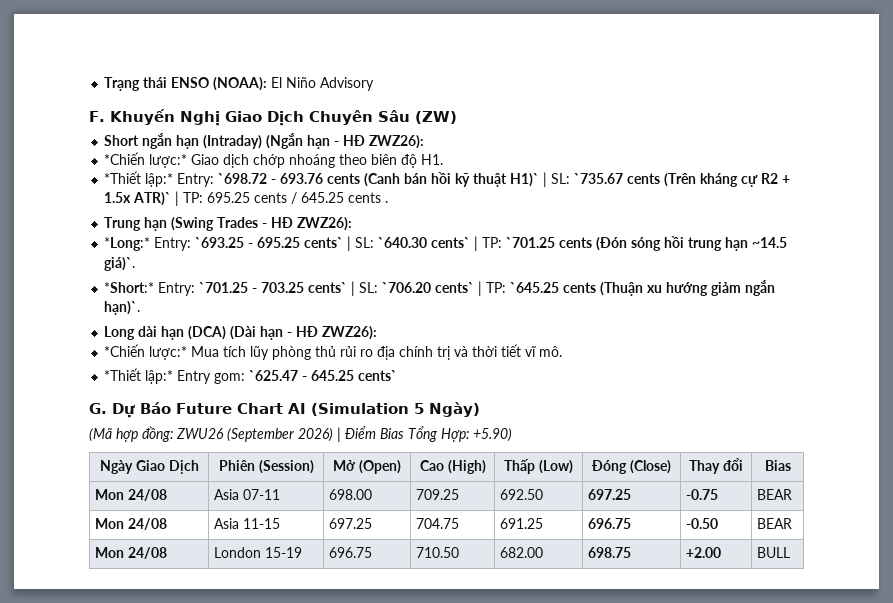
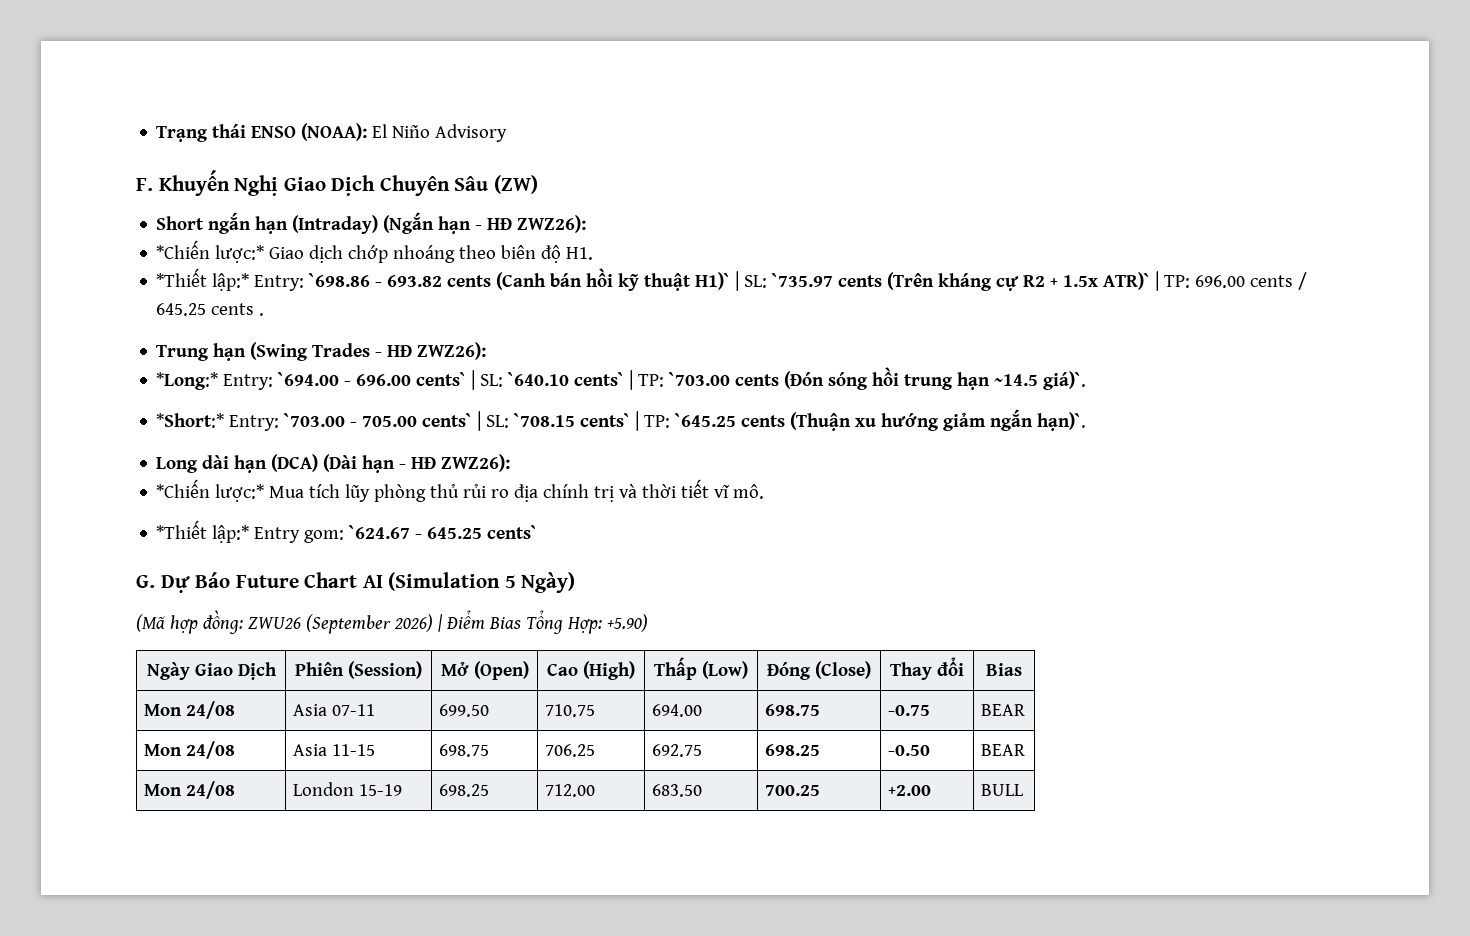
- *Thiết lập:* Entry: `698.72 - 693.76 cents (Canh bán hồi kỹ thuật H1)` | SL: `735.67 cents (Trên kháng cự R2 + 1.5x ATR)` | TP: 695.25 cents / 645.25 cents .
+ *Thiết lập:* Entry: `698.86 - 693.82 cents (Canh bán hồi kỹ thuật H1)` | SL: `735.97 cents (Trên kháng cự R2 + 1.5x ATR)` | TP: 696.00 cents / 645.25 cents .
- *Long:* Entry: `693.25 - 695.25 cents` | SL: `640.30 cents` | TP: `701.25 cents (Đón sóng hồi trung hạn ~14.5 giá)`.
+ *Long:* Entry: `694.00 - 696.00 cents` | SL: `640.10 cents` | TP: `703.00 cents (Đón sóng hồi trung hạn ~14.5 giá)`.
- *Short:* Entry: `701.25 - 703.25 cents` | SL: `706.20 cents` | TP: `645.25 cents (Thuận xu hướng giảm ngắn hạn)`.
+ *Short:* Entry: `703.00 - 705.00 cents` | SL: `708.15 cents` | TP: `645.25 cents (Thuận xu hướng giảm ngắn hạn)`.
- *Thiết lập:* Entry gom: `625.47 - 645.25 cents`
+ *Thiết lập:* Entry gom: `624.67 - 645.25 cents`
- Mon 24/08 | Asia 07-11 | 698.00 | 709.25 | 692.50 | 697.25 | -0.75 | BEAR
+ Mon 24/08 | Asia 07-11 | 699.50 | 710.75 | 694.00 | 698.75 | -0.75 | BEAR
- Mon 24/08 | Asia 11-15 | 697.25 | 704.75 | 691.25 | 696.75 | -0.50 | BEAR
+ Mon 24/08 | Asia 11-15 | 698.75 | 706.25 | 692.75 | 698.25 | -0.50 | BEAR
- Mon 24/08 | London 15-19 | 696.75 | 710.50 | 682.00 | 698.75 | +2.00 | BULL
+ Mon 24/08 | London 15-19 | 698.25 | 712.00 | 683.50 | 700.25 | +2.00 | BULL

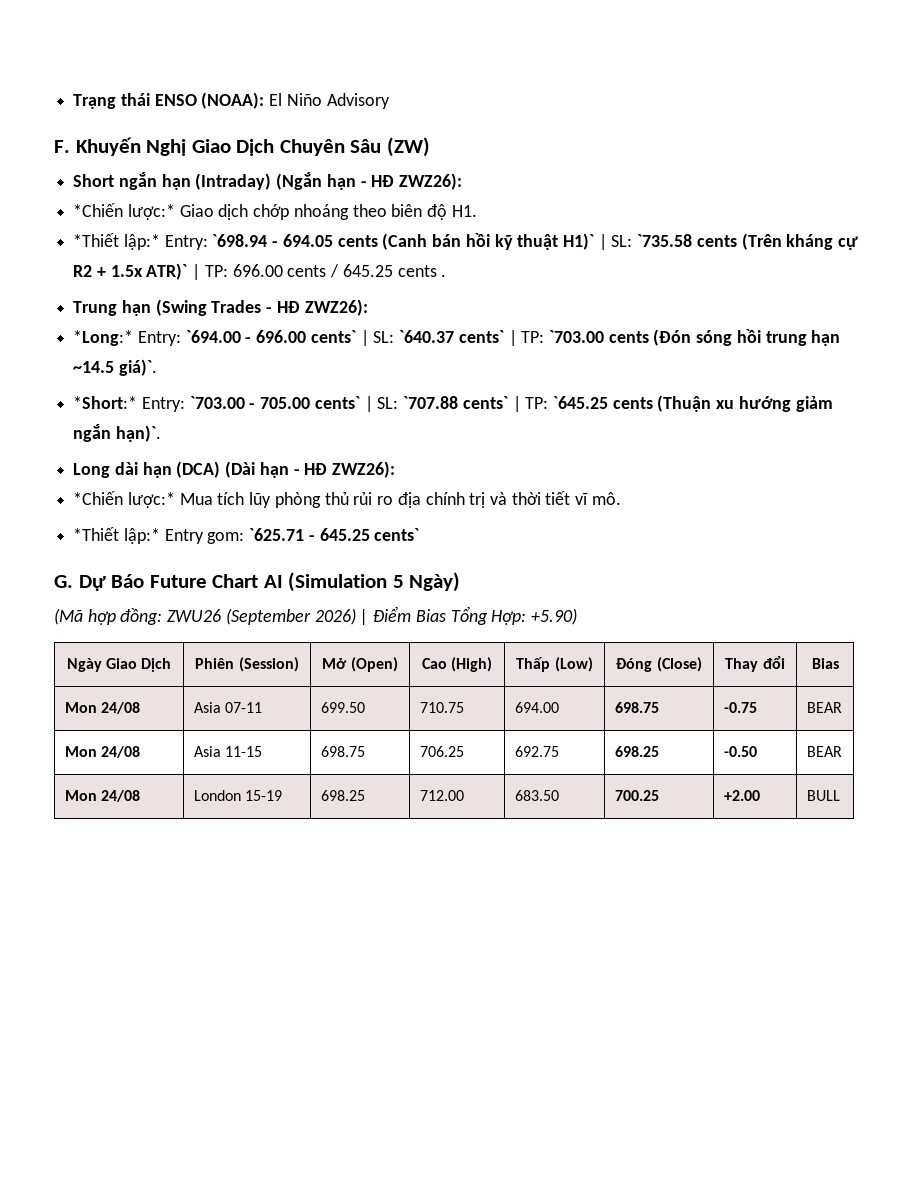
- *Thiết lập:* Entry: `698.86 - 693.82 cents (Canh bán hồi kỹ thuật H1)` | SL: `735.97 cents (Trên kháng cự R2 + 1.5x ATR)` | TP: 696.00 cents / 645.25 cents .
+ *Thiết lập:* Entry: `698.94 - 694.05 cents (Canh bán hồi kỹ thuật H1)` | SL: `735.58 cents (Trên kháng cự R2 + 1.5x ATR)` | TP: 696.00 cents / 645.25 cents .
- *Long:* Entry: `694.00 - 696.00 cents` | SL: `640.10 cents` | TP: `703.00 cents (Đón sóng hồi trung hạn ~14.5 giá)`.
+ *Long:* Entry: `694.00 - 696.00 cents` | SL: `640.37 cents` | TP: `703.00 cents (Đón sóng hồi trung hạn ~14.5 giá)`.
- *Short:* Entry: `703.00 - 705.00 cents` | SL: `708.15 cents` | TP: `645.25 cents (Thuận xu hướng giảm ngắn hạn)`.
+ *Short:* Entry: `703.00 - 705.00 cents` | SL: `707.88 cents` | TP: `645.25 cents (Thuận xu hướng giảm ngắn hạn)`.
- *Thiết lập:* Entry gom: `624.67 - 645.25 cents`
+ *Thiết lập:* Entry gom: `625.71 - 645.25 cents`

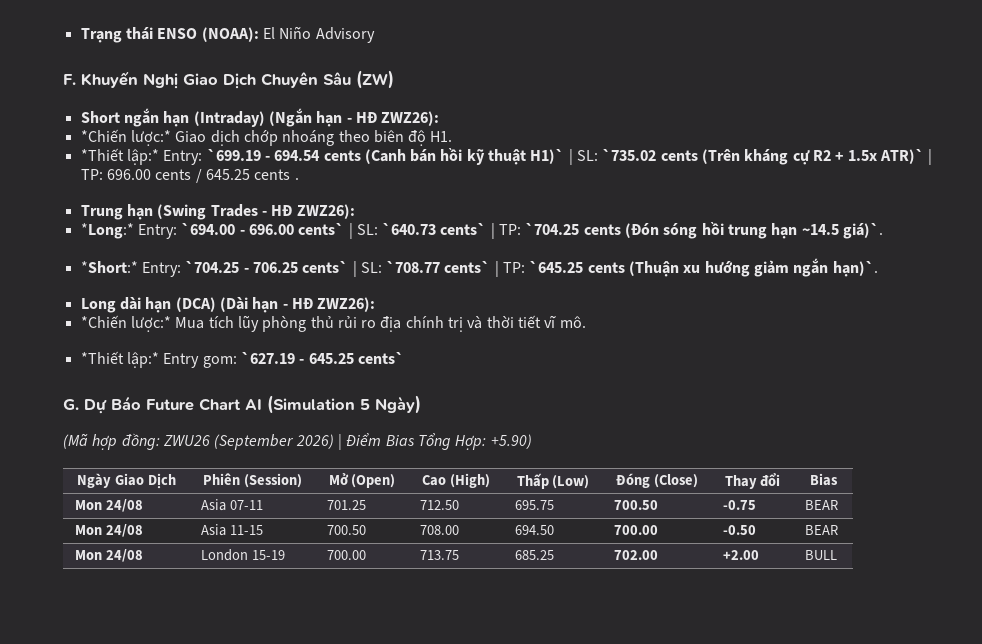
- *Thiết lập:* Entry: `698.94 - 694.05 cents (Canh bán hồi kỹ thuật H1)` | SL: `735.58 cents (Trên kháng cự R2 + 1.5x ATR)` | TP: 696.00 cents / 645.25 cents .
+ *Thiết lập:* Entry: `699.19 - 694.54 cents (Canh bán hồi kỹ thuật H1)` | SL: `735.02 cents (Trên kháng cự R2 + 1.5x ATR)` | TP: 696.00 cents / 645.25 cents .
- *Long:* Entry: `694.00 - 696.00 cents` | SL: `640.37 cents` | TP: `703.00 cents (Đón sóng hồi trung hạn ~14.5 giá)`.
+ *Long:* Entry: `694.00 - 696.00 cents` | SL: `640.73 cents` | TP: `704.25 cents (Đón sóng hồi trung hạn ~14.5 giá)`.
- *Short:* Entry: `703.00 - 705.00 cents` | SL: `707.88 cents` | TP: `645.25 cents (Thuận xu hướng giảm ngắn hạn)`.
+ *Short:* Entry: `704.25 - 706.25 cents` | SL: `708.77 cents` | TP: `645.25 cents (Thuận xu hướng giảm ngắn hạn)`.
- *Thiết lập:* Entry gom: `625.71 - 645.25 cents`
+ *Thiết lập:* Entry gom: `627.19 - 645.25 cents`
- Mon 24/08 | Asia 07-11 | 699.50 | 710.75 | 694.00 | 698.75 | -0.75 | BEAR
+ Mon 24/08 | Asia 07-11 | 701.25 | 712.50 | 695.75 | 700.50 | -0.75 | BEAR
- Mon 24/08 | Asia 11-15 | 698.75 | 706.25 | 692.75 | 698.25 | -0.50 | BEAR
+ Mon 24/08 | Asia 11-15 | 700.50 | 708.00 | 694.50 | 700.00 | -0.50 | BEAR
- Mon 24/08 | London 15-19 | 698.25 | 712.00 | 683.50 | 700.25 | +2.00 | BULL
+ Mon 24/08 | London 15-19 | 700.00 | 713.75 | 685.25 | 702.00 | +2.00 | BULL

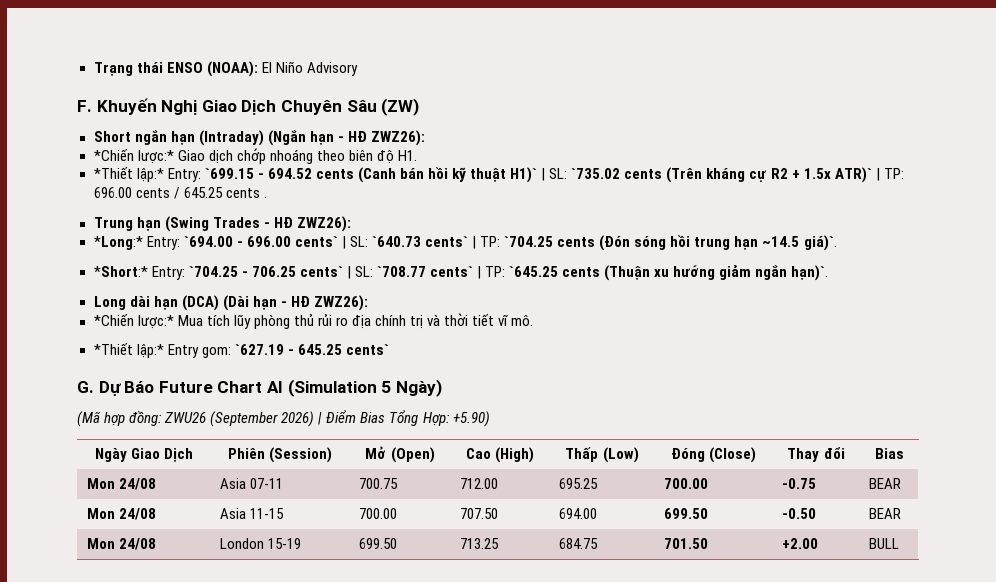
- *Thiết lập:* Entry: `699.19 - 694.54 cents (Canh bán hồi kỹ thuật H1)` | SL: `735.02 cents (Trên kháng cự R2 + 1.5x ATR)` | TP: 696.00 cents / 645.25 cents .
+ *Thiết lập:* Entry: `699.15 - 694.52 cents (Canh bán hồi kỹ thuật H1)` | SL: `735.02 cents (Trên kháng cự R2 + 1.5x ATR)` | TP: 696.00 cents / 645.25 cents .
- Mon 24/08 | Asia 07-11 | 701.25 | 712.50 | 695.75 | 700.50 | -0.75 | BEAR
+ Mon 24/08 | Asia 07-11 | 700.75 | 712.00 | 695.25 | 700.00 | -0.75 | BEAR
- Mon 24/08 | Asia 11-15 | 700.50 | 708.00 | 694.50 | 700.00 | -0.50 | BEAR
+ Mon 24/08 | Asia 11-15 | 700.00 | 707.50 | 694.00 | 699.50 | -0.50 | BEAR
- Mon 24/08 | London 15-19 | 700.00 | 713.75 | 685.25 | 702.00 | +2.00 | BULL
+ Mon 24/08 | London 15-19 | 699.50 | 713.25 | 684.75 | 701.50 | +2.00 | BULL

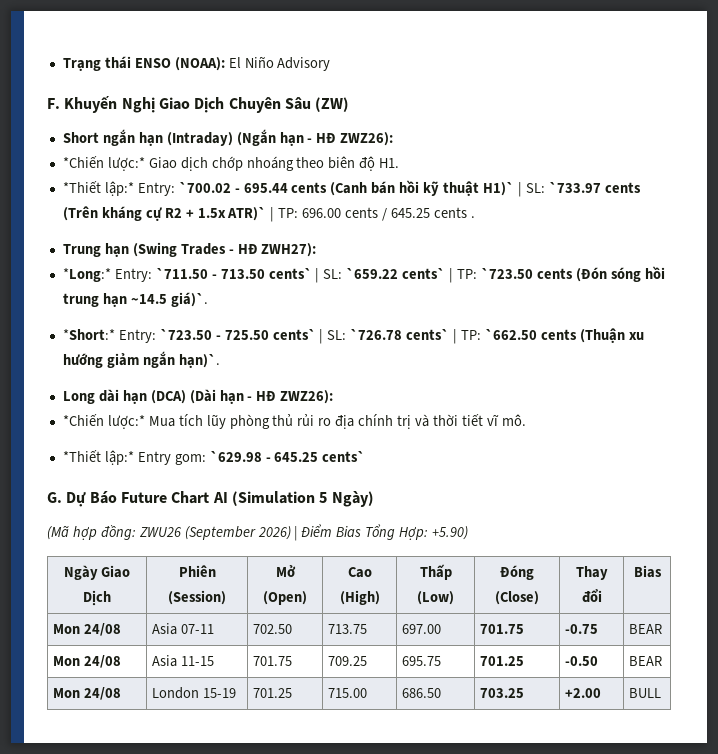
- *Thiết lập:* Entry: `699.15 - 694.52 cents (Canh bán hồi kỹ thuật H1)` | SL: `735.02 cents (Trên kháng cự R2 + 1.5x ATR)` | TP: 696.00 cents / 645.25 cents .
+ *Thiết lập:* Entry: `700.02 - 695.44 cents (Canh bán hồi kỹ thuật H1)` | SL: `733.97 cents (Trên kháng cự R2 + 1.5x ATR)` | TP: 696.00 cents / 645.25 cents .
- Trung hạn (Swing Trades - HĐ ZWZ26):
+ Trung hạn (Swing Trades - HĐ ZWH27):
- *Long:* Entry: `694.00 - 696.00 cents` | SL: `640.73 cents` | TP: `704.25 cents (Đón sóng hồi trung hạn ~14.5 giá)`.
+ *Long:* Entry: `711.50 - 713.50 cents` | SL: `659.22 cents` | TP: `723.50 cents (Đón sóng hồi trung hạn ~14.5 giá)`.
- *Short:* Entry: `704.25 - 706.25 cents` | SL: `708.77 cents` | TP: `645.25 cents (Thuận xu hướng giảm ngắn hạn)`.
+ *Short:* Entry: `723.50 - 725.50 cents` | SL: `726.78 cents` | TP: `662.50 cents (Thuận xu hướng giảm ngắn hạn)`.
- *Thiết lập:* Entry gom: `627.19 - 645.25 cents`
+ *Thiết lập:* Entry gom: `629.98 - 645.25 cents`
- Mon 24/08 | Asia 07-11 | 700.75 | 712.00 | 695.25 | 700.00 | -0.75 | BEAR
+ Mon 24/08 | Asia 07-11 | 702.50 | 713.75 | 697.00 | 701.75 | -0.75 | BEAR
- Mon 24/08 | Asia 11-15 | 700.00 | 707.50 | 694.00 | 699.50 | -0.50 | BEAR
+ Mon 24/08 | Asia 11-15 | 701.75 | 709.25 | 695.75 | 701.25 | -0.50 | BEAR
- Mon 24/08 | London 15-19 | 699.50 | 713.25 | 684.75 | 701.50 | +2.00 | BULL
+ Mon 24/08 | London 15-19 | 701.25 | 715.00 | 686.50 | 703.25 | +2.00 | BULL

